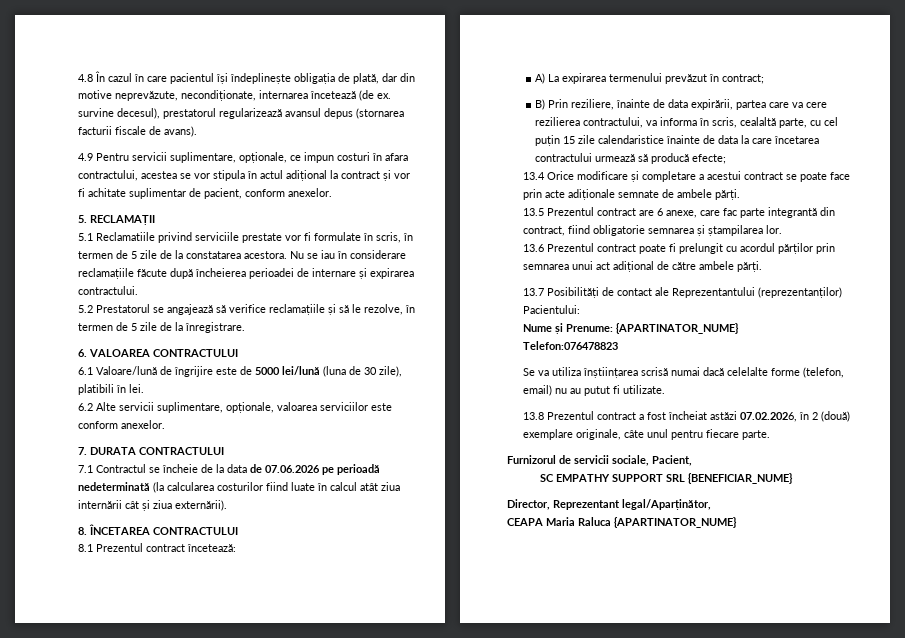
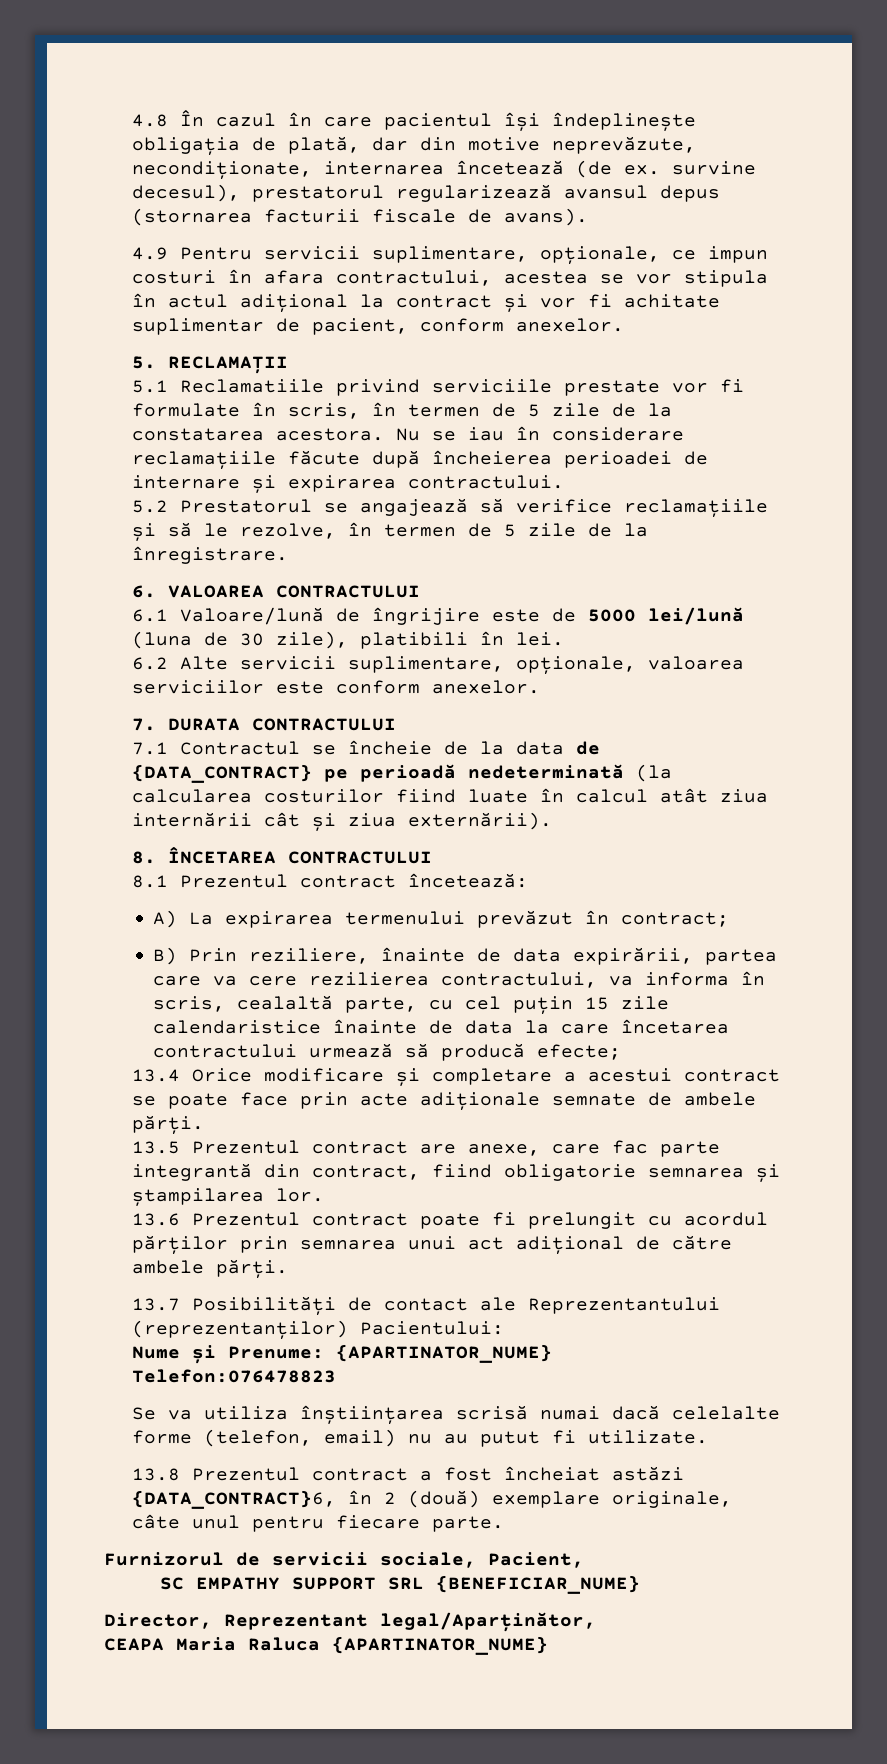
- 7.1 Contractul se încheie de la data de 07.06.2026 pe perioadă nedeterminată (la calcularea costurilor fiind luate în calcul atât ziua internării cât și ziua externării).
+ 7.1 Contractul se încheie de la data de {DATA_CONTRACT} pe perioadă nedeterminată (la calcularea costurilor fiind luate în calcul atât ziua internării cât și ziua externării).
- 13.5 Prezentul contract are 6 anexe, care fac parte integrantă din contract, fiind obligatorie semnarea și ștampilarea lor.
+ 13.5 Prezentul contract are anexe, care fac parte integrantă din contract, fiind obligatorie semnarea și ștampilarea lor.
- 13.8 Prezentul contract a fost încheiat astăzi 07.02.2026, în 2 (două) exemplare originale, câte unul pentru fiecare parte.
+ 13.8 Prezentul contract a fost încheiat astăzi {DATA_CONTRACT}6, în 2 (două) exemplare originale, câte unul pentru fiecare parte.

